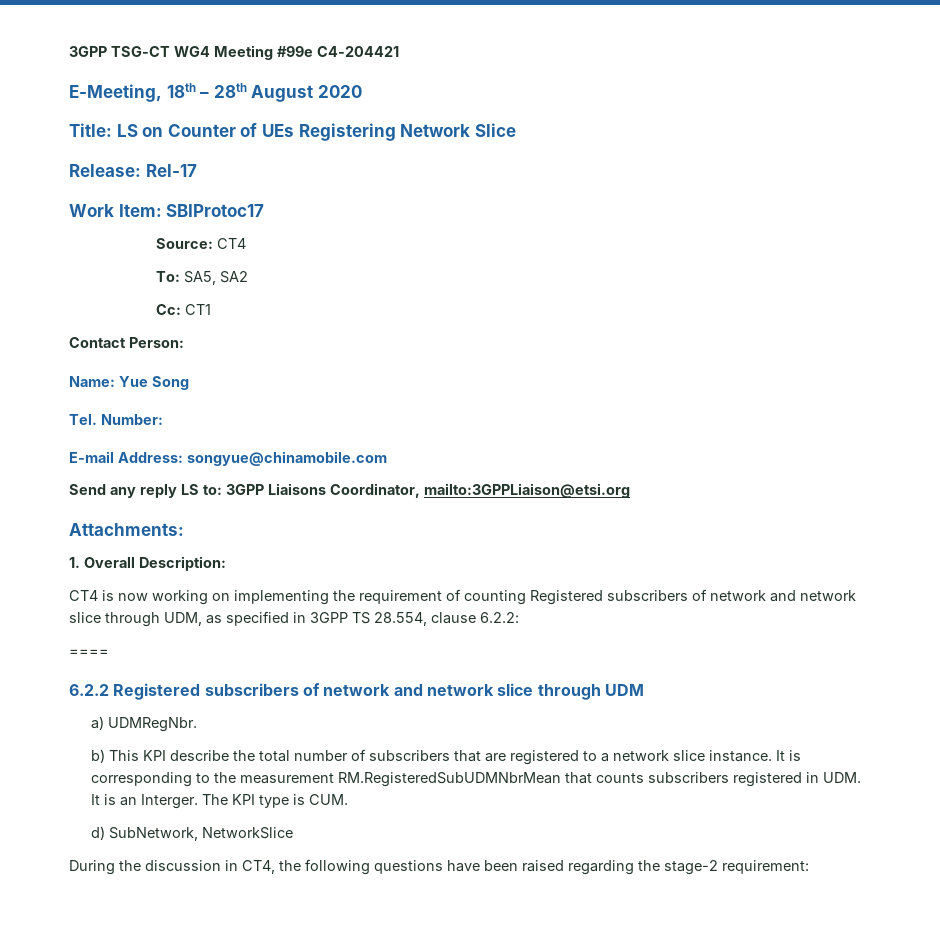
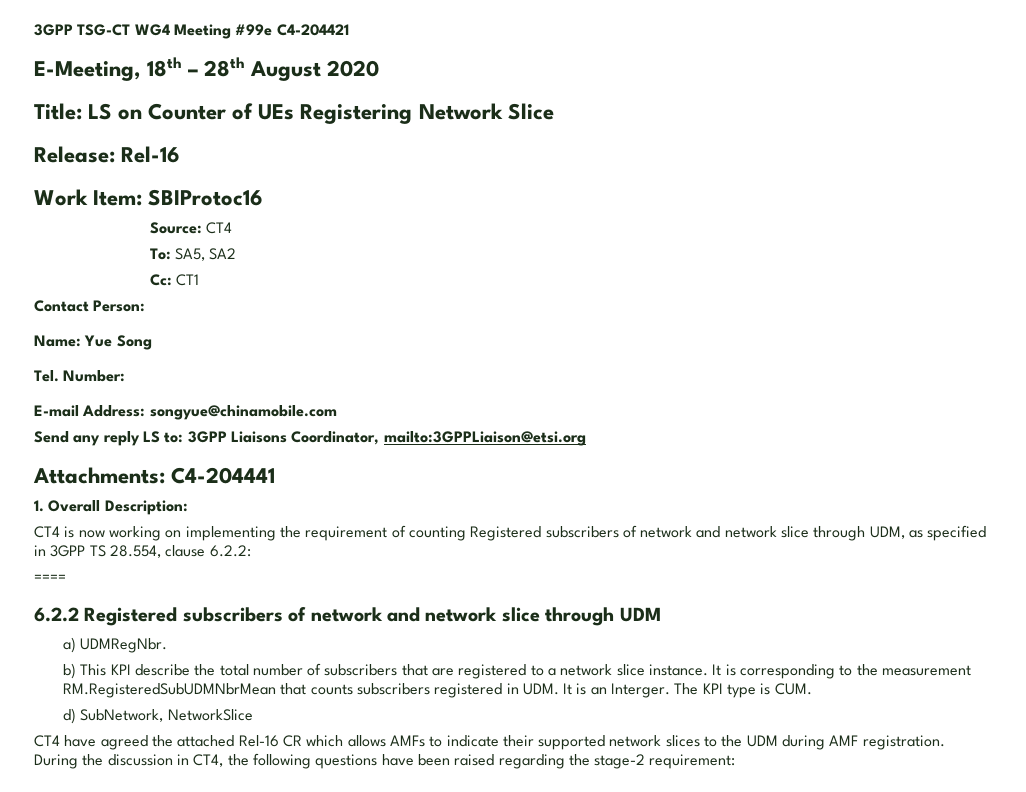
- Release: Rel-17
+ Release: Rel-16
- Work Item: SBIProtoc17
+ Work Item: SBIProtoc16
- Attachments:
+ Attachments: C4-204441
+ CT4 have agreed the attached Rel-16 CR which allows AMFs to indicate their supported network slices to the UDM during AMF registration.

